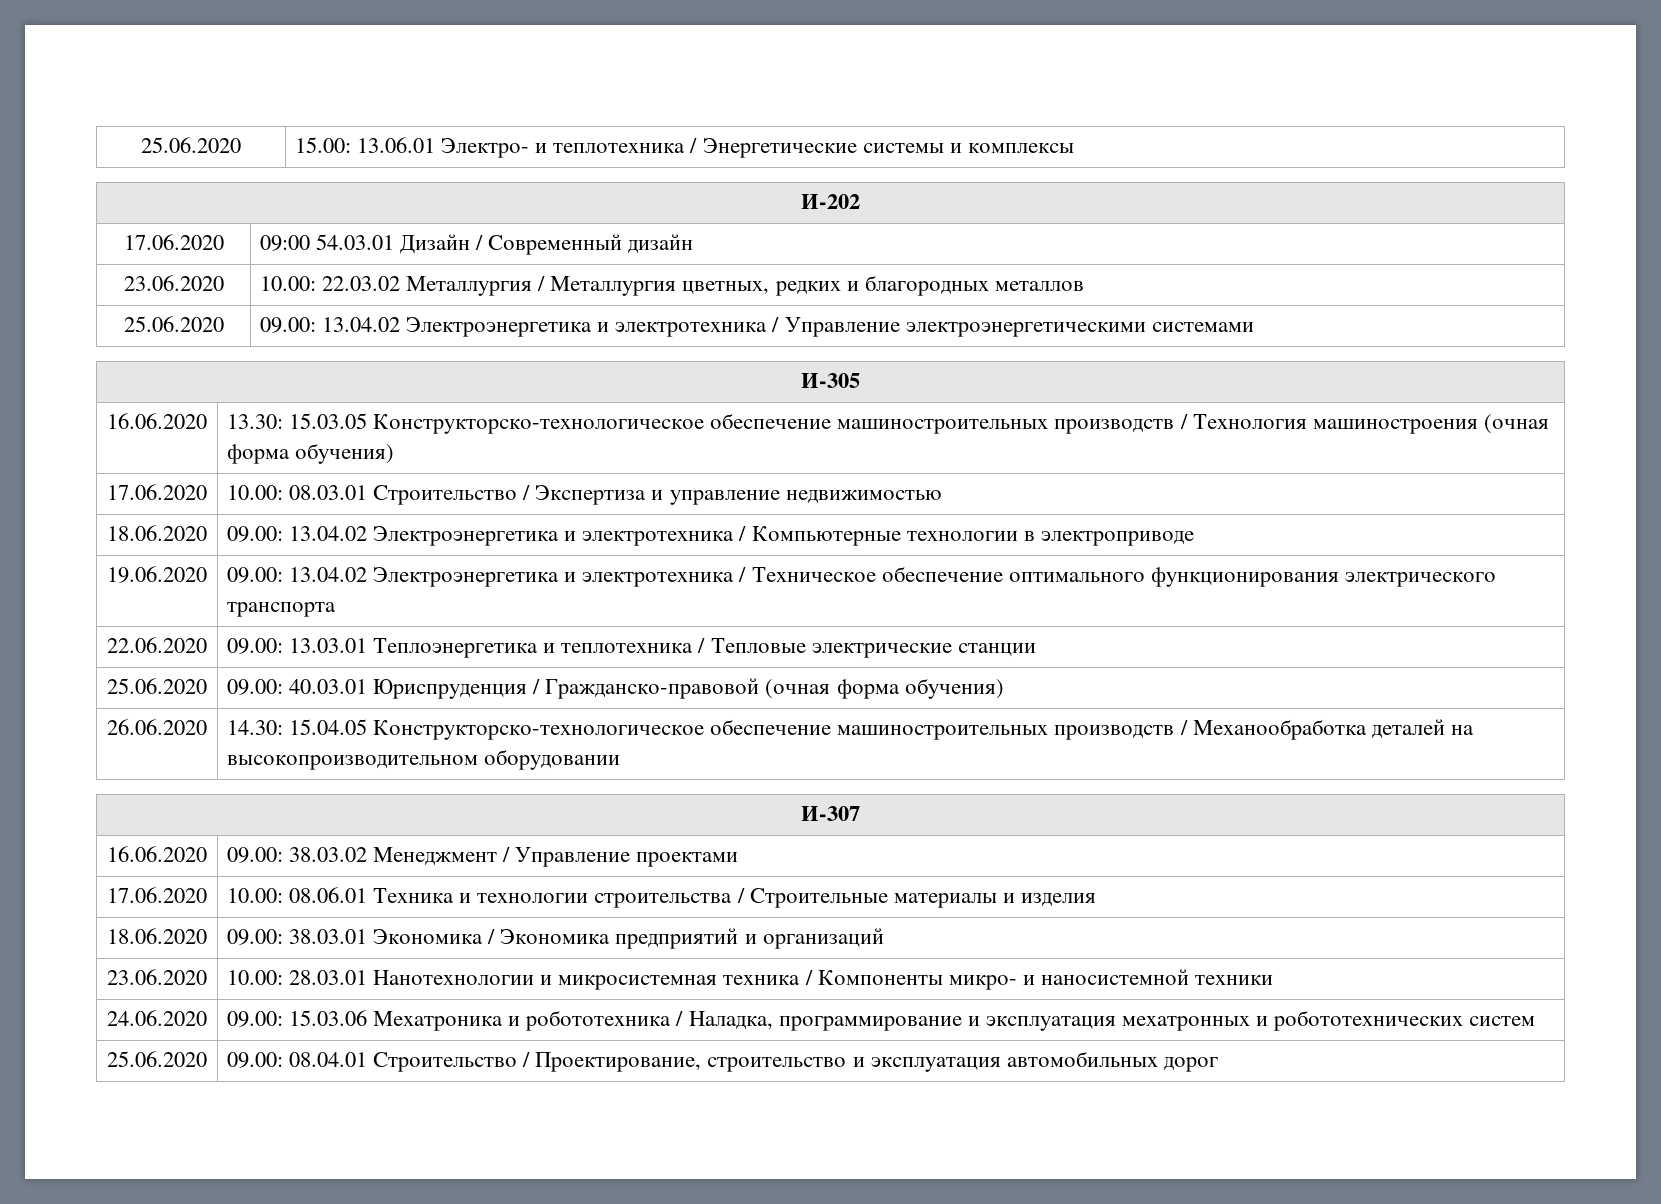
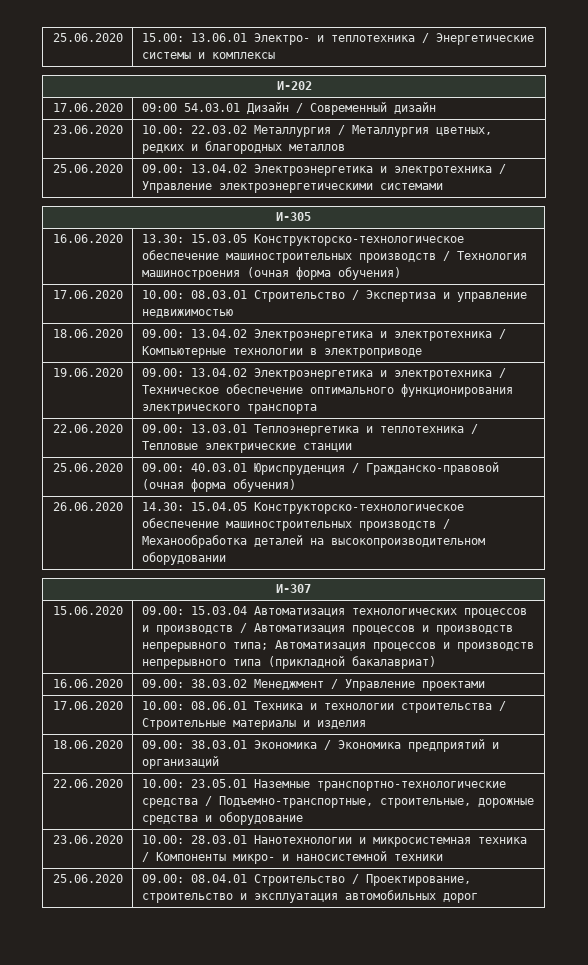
+ 15.06.2020 | 09.00: 15.03.04 Автоматизация технологических процессов и производств / Автоматизация процессов и производств непрерывного типа; Автоматизация процессов и производств непрерывного типа (прикладной бакалавриат)
+ 22.06.2020 | 10.00: 23.05.01 Наземные транспортно-технологические средства / Подъемно-транспортные, строительные, дорожные средства и оборудование
- 24.06.2020 | 09.00: 15.03.06 Мехатроника и робототехника / Наладка, программирование и эксплуатация мехатронных и робототехнических систем

